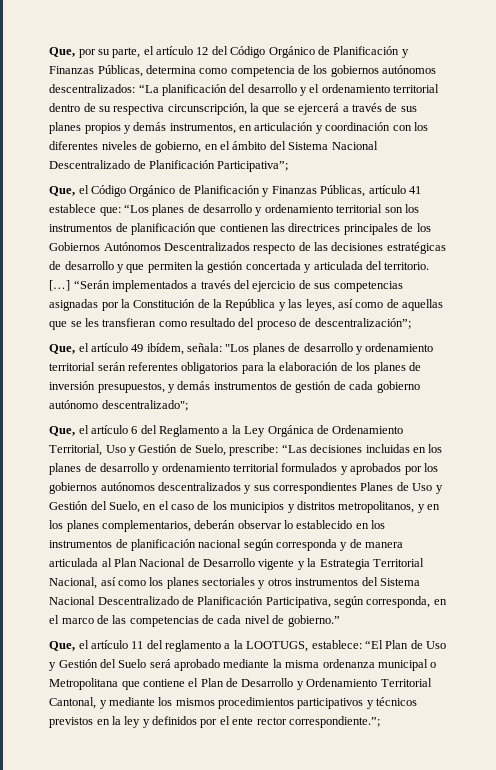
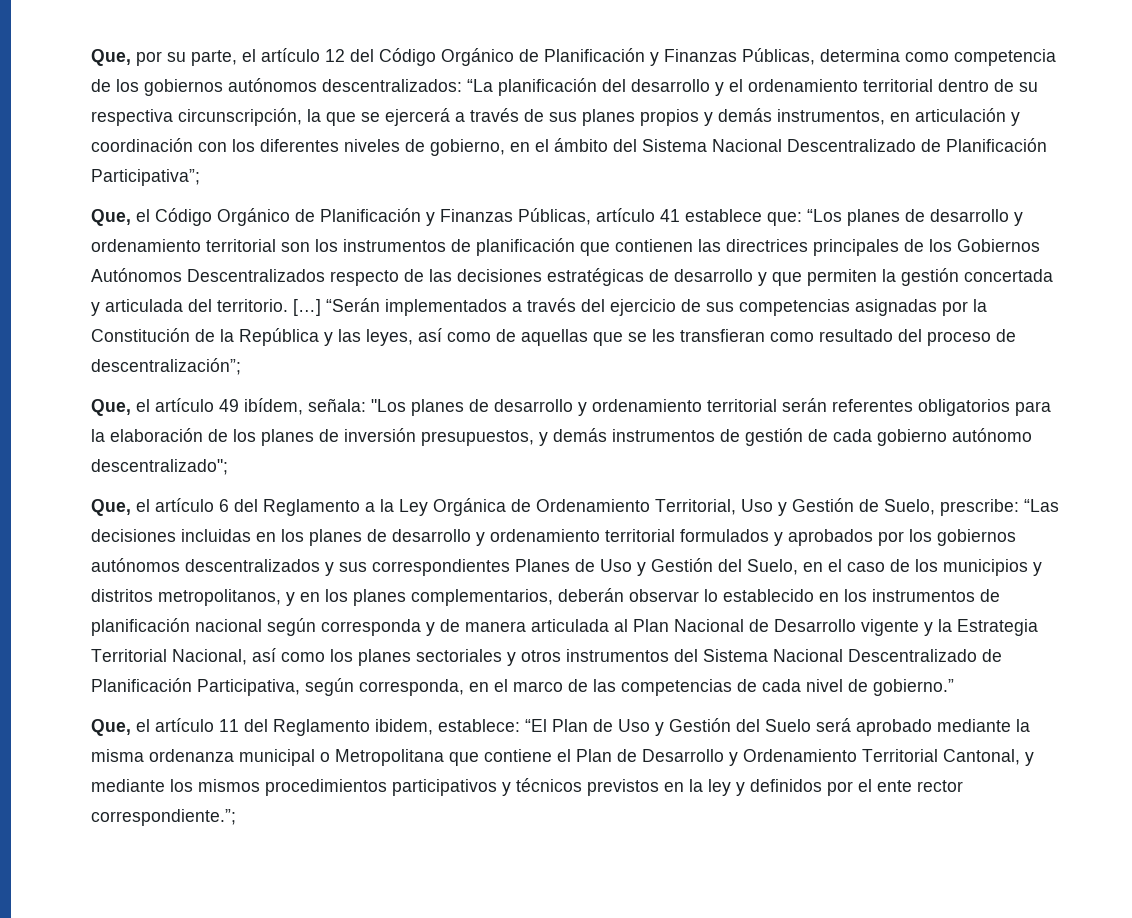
- Que, el artículo 11 del reglamento a la LOOTUGS, establece: “El Plan de Uso y Gestión del Suelo será aprobado mediante la misma ordenanza municipal o Metropolitana que contiene el Plan de Desarrollo y Ordenamiento Territorial Cantonal, y mediante los mismos procedimientos participativos y técnicos previstos en la ley y definidos por el ente rector correspondiente.”;
+ Que, el artículo 11 del Reglamento ibidem, establece: “El Plan de Uso y Gestión del Suelo será aprobado mediante la misma ordenanza municipal o Metropolitana que contiene el Plan de Desarrollo y Ordenamiento Territorial Cantonal, y mediante los mismos procedimientos participativos y técnicos previstos en la ley y definidos por el ente rector correspondiente.”;

